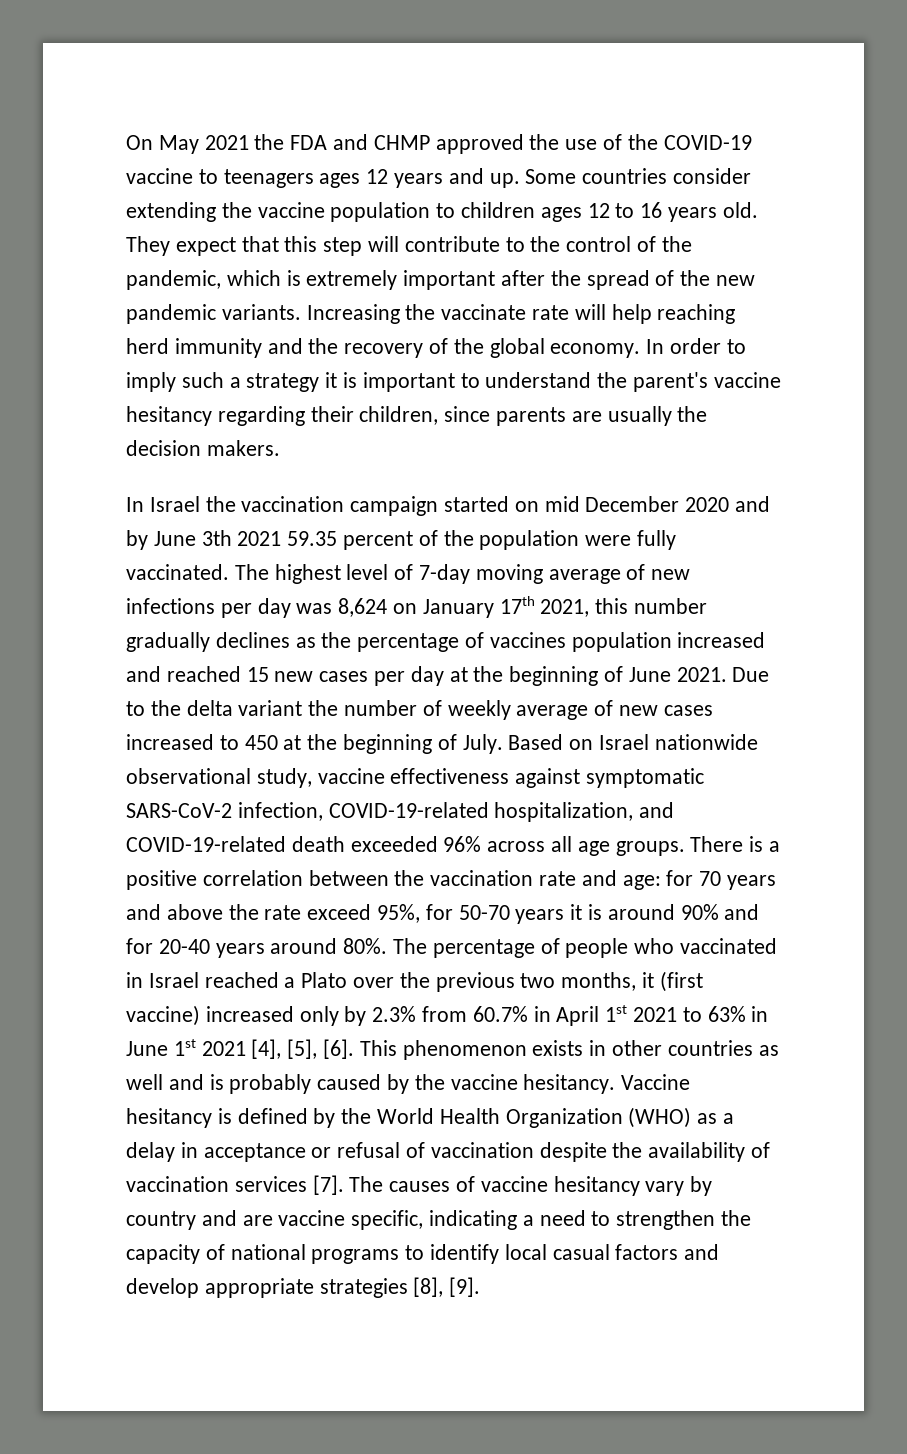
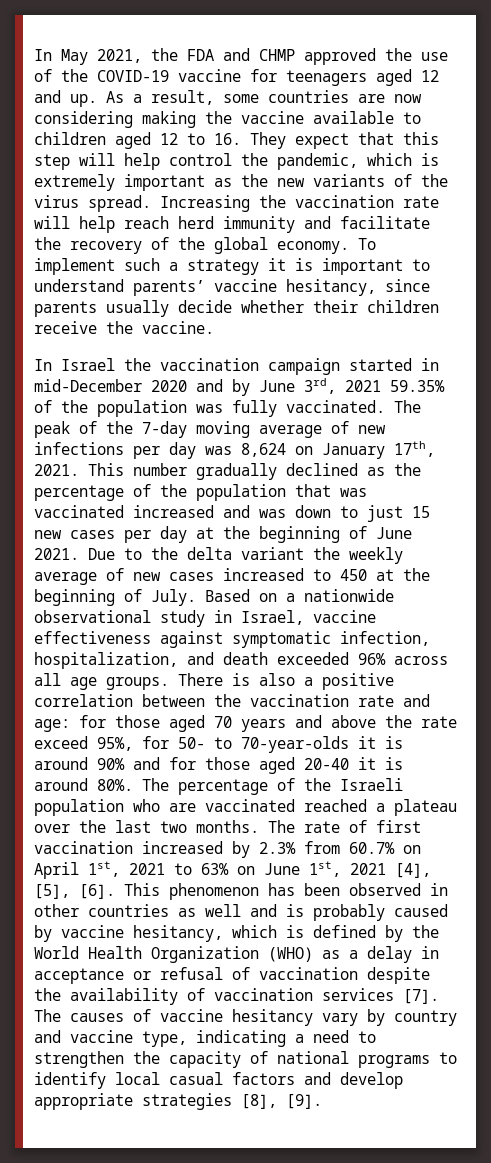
- On May 2021 the FDA and CHMP approved the use of the COVID-19 vaccine to teenagers ages 12 years and up. Some countries consider extending the vaccine population to children ages 12 to 16 years old. They expect that this step will contribute to the control of the pandemic, which is extremely important after the spread of the new pandemic variants.
+ In May 2021, the FDA and CHMP approved the use of the COVID-19 vaccine for teenagers aged 12 and up. As a result, some countries are now considering making the vaccine available to children aged 12 to 16. They expect that this step will help control the pandemic, which is extremely important as the new variants of the virus spread.
- Increasing the vaccinate rate will help reaching herd immunity and the recovery of the global economy.
+ Increasing the vaccination rate will help reach herd immunity and facilitate the recovery of the global economy.
- In order to imply such a strategy it is important to understand the parent's vaccine hesitancy regarding their children, since parents are usually the decision makers.
+ To implement such a strategy it is important to understand parents’ vaccine hesitancy, since parents usually decide whether their children receive the vaccine.
- In Israel the vaccination campaign started on mid December 2020 and by June 3th 2021 59.35 percent of the population were fully vaccinated.
+ In Israel the vaccination campaign started in mid-December 2020 and by June 3rd, 2021 59.35% of the population was fully vaccinated.
- The highest level of 7-day moving average of new infections per day was 8,624 on January 17th 2021, this number gradually declines as the percentage of vaccines population increased and reached 15 new cases per day at the beginning of June 2021.
+ The peak of the 7-day moving average of new infections per day was 8,624 on January 17th, 2021. This number gradually declined as the percentage of the population that was vaccinated increased and was down to just 15 new cases per day at the beginning of June 2021.
- Due to the delta variant the number of weekly average of new cases increased to 450 at the beginning of July.
+ Due to the delta variant the weekly average of new cases increased to 450 at the beginning of July.
- Based on Israel nationwide observational study, vaccine effectiveness against symptomatic SARS-CoV-2 infection, COVID-19-related hospitalization, and COVID-19-related death exceeded 96% across all age groups.
+ Based on a nationwide observational study in Israel, vaccine effectiveness against symptomatic infection, hospitalization, and death exceeded 96% across all age groups.
- There is a positive correlation between the vaccination rate and age: for 70 years and above the rate exceed 95%, for 50-70 years it is around 90% and for 20-40 years around 80%.
+ There is also a positive correlation between the vaccination rate and age: for those aged 70 years and above the rate exceed 95%, for 50- to 70-year-olds it is around 90% and for those aged 20-40 it is around 80%.
- The percentage of people who vaccinated in Israel reached a Plato over the previous two months, it (first vaccine) increased only by 2.3% from 60.7% in April 1st 2021 to 63% in June 1st 2021 [4], [5], [6].
+ The percentage of the Israeli population who are vaccinated reached a plateau over the last two months. The rate of first vaccination increased by 2.3% from 60.7% on April 1st, 2021 to 63% on June 1st, 2021 [4], [5], [6].
- This phenomenon exists in other countries as well and is probably caused by the vaccine hesitancy. Vaccine hesitancy is defined by the World Health Organization (WHO) as a delay in acceptance or refusal of vaccination despite the availability of vaccination services [7].
+ This phenomenon has been observed in other countries as well and is probably caused by vaccine hesitancy, which is defined by the World Health Organization (WHO) as a delay in acceptance or refusal of vaccination despite the availability of vaccination services [7].
- The causes of vaccine hesitancy vary by country and are vaccine specific, indicating a need to strengthen the capacity of national programs to identify local casual factors and develop appropriate strategies [8], [9].
+ The causes of vaccine hesitancy vary by country and vaccine type, indicating a need to strengthen the capacity of national programs to identify local casual factors and develop appropriate strategies [8], [9].

